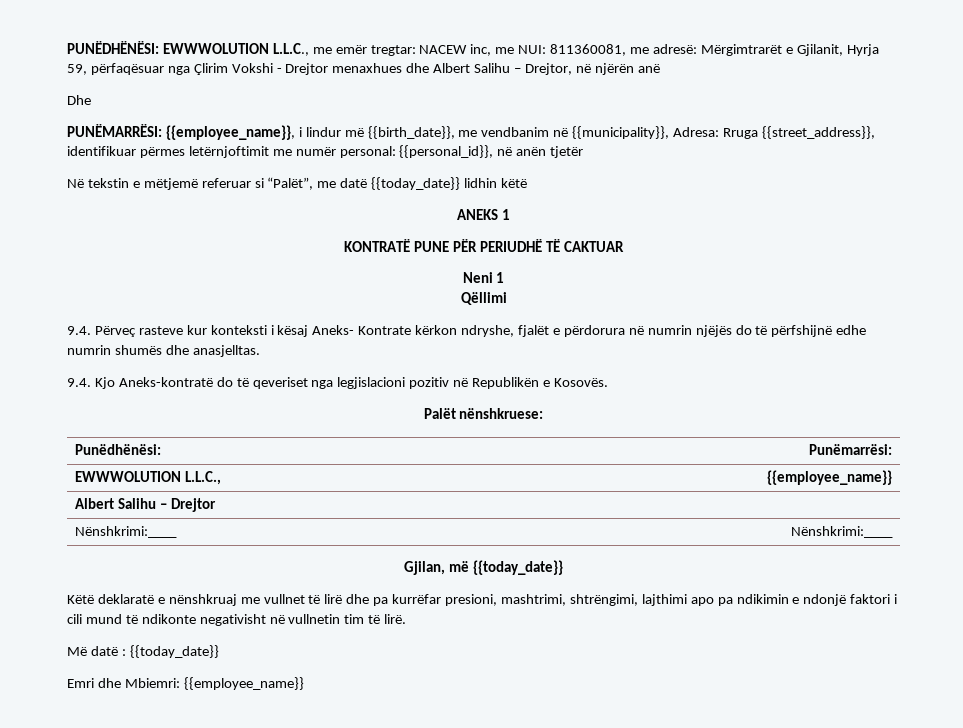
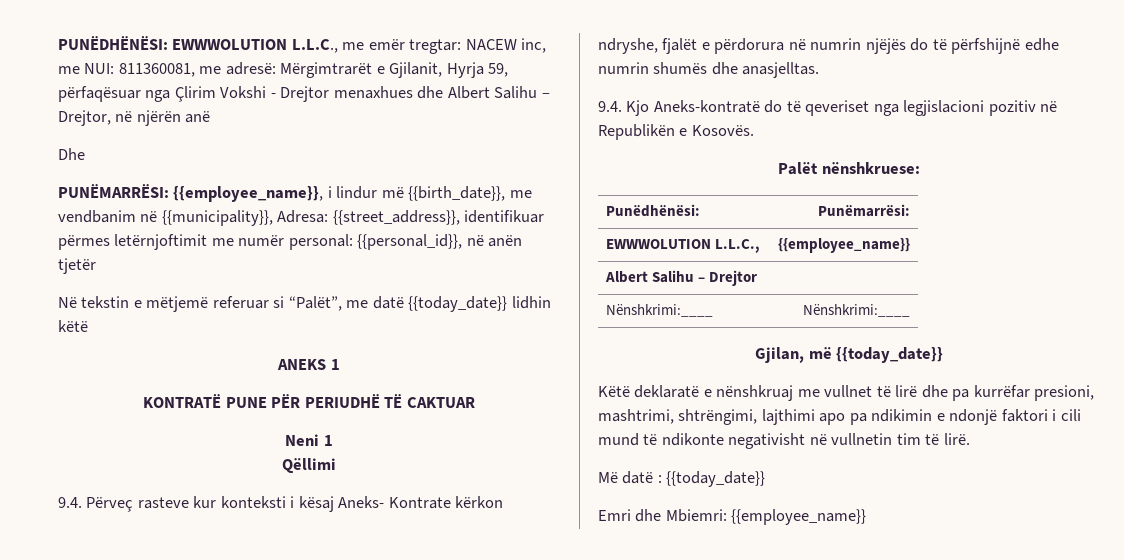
- PUNËMARRËSI: {{employee_name}}, i lindur më {{birth_date}}, me vendbanim në {{municipality}}, Adresa: Rruga {{street_address}}, identifikuar përmes letërnjoftimit me numër personal: {{personal_id}}, në anën tjetër
+ PUNËMARRËSI: {{employee_name}}, i lindur më {{birth_date}}, me vendbanim në {{municipality}}, Adresa: {{street_address}}, identifikuar përmes letërnjoftimit me numër personal: {{personal_id}}, në anën tjetër

